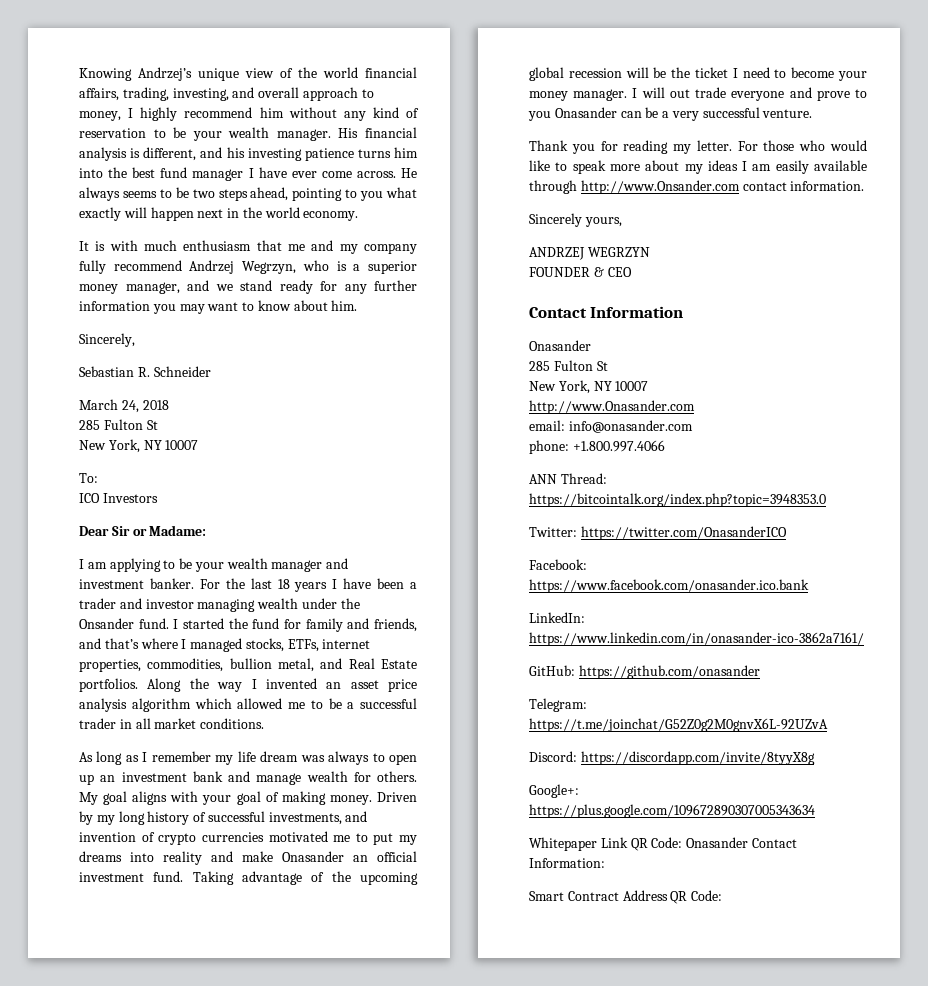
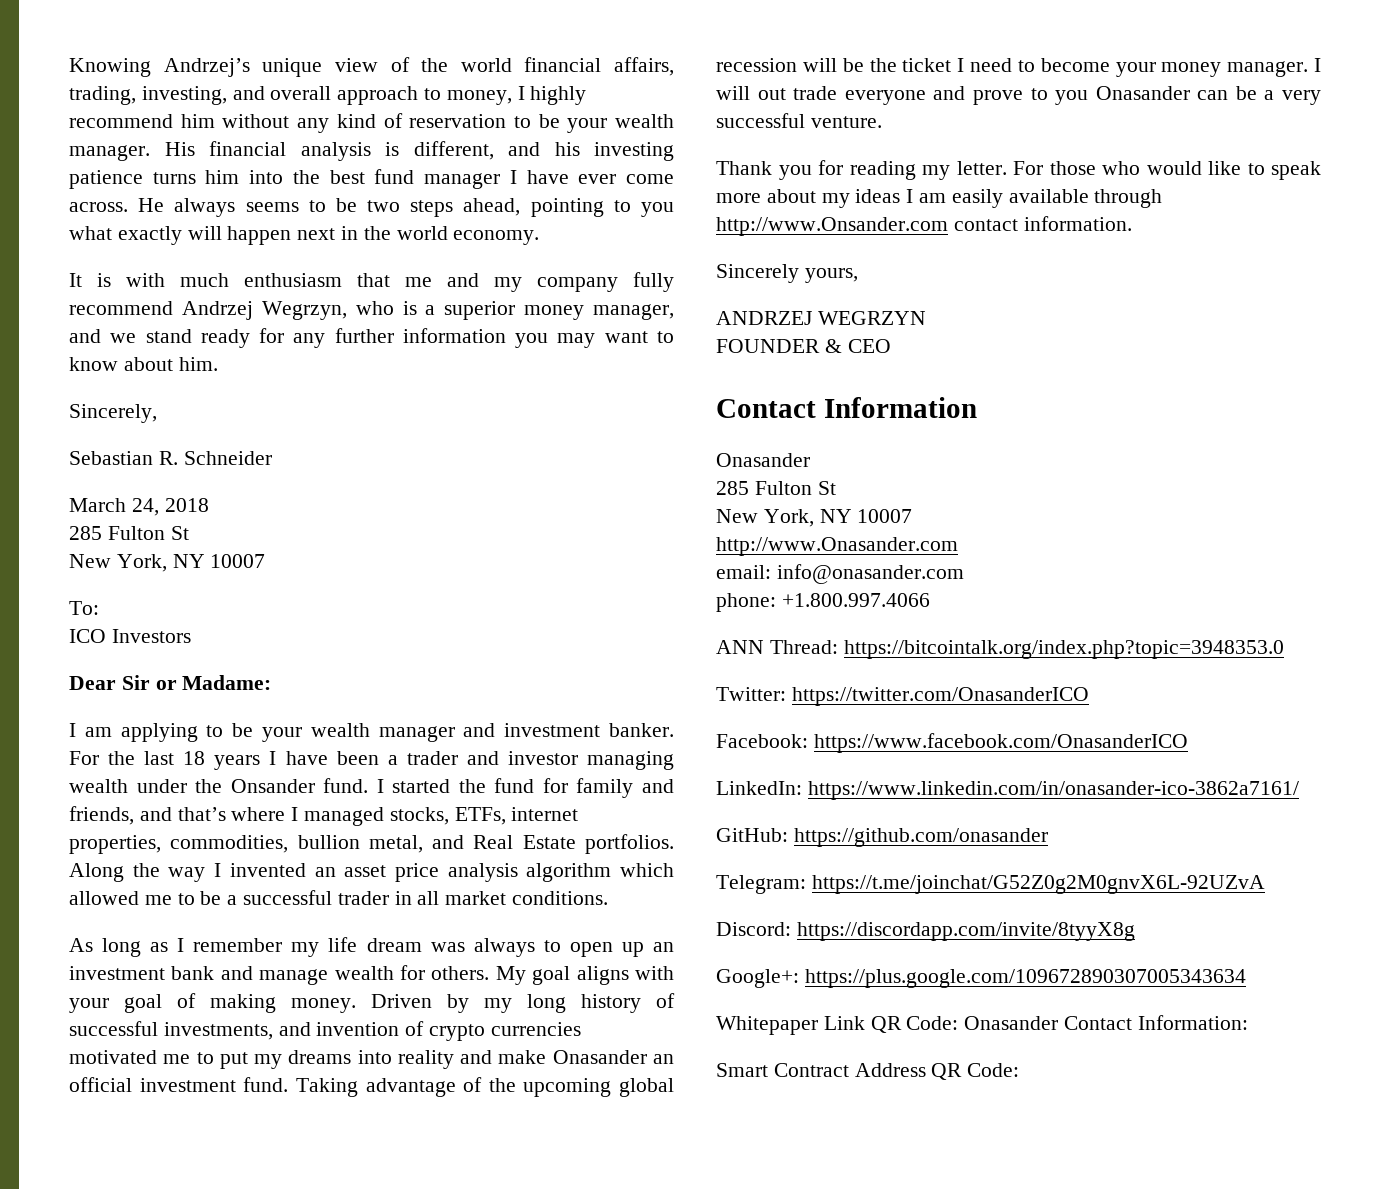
- Facebook: https://www.facebook.com/onasander.ico.bank
+ Facebook: https://www.facebook.com/OnasanderICO

